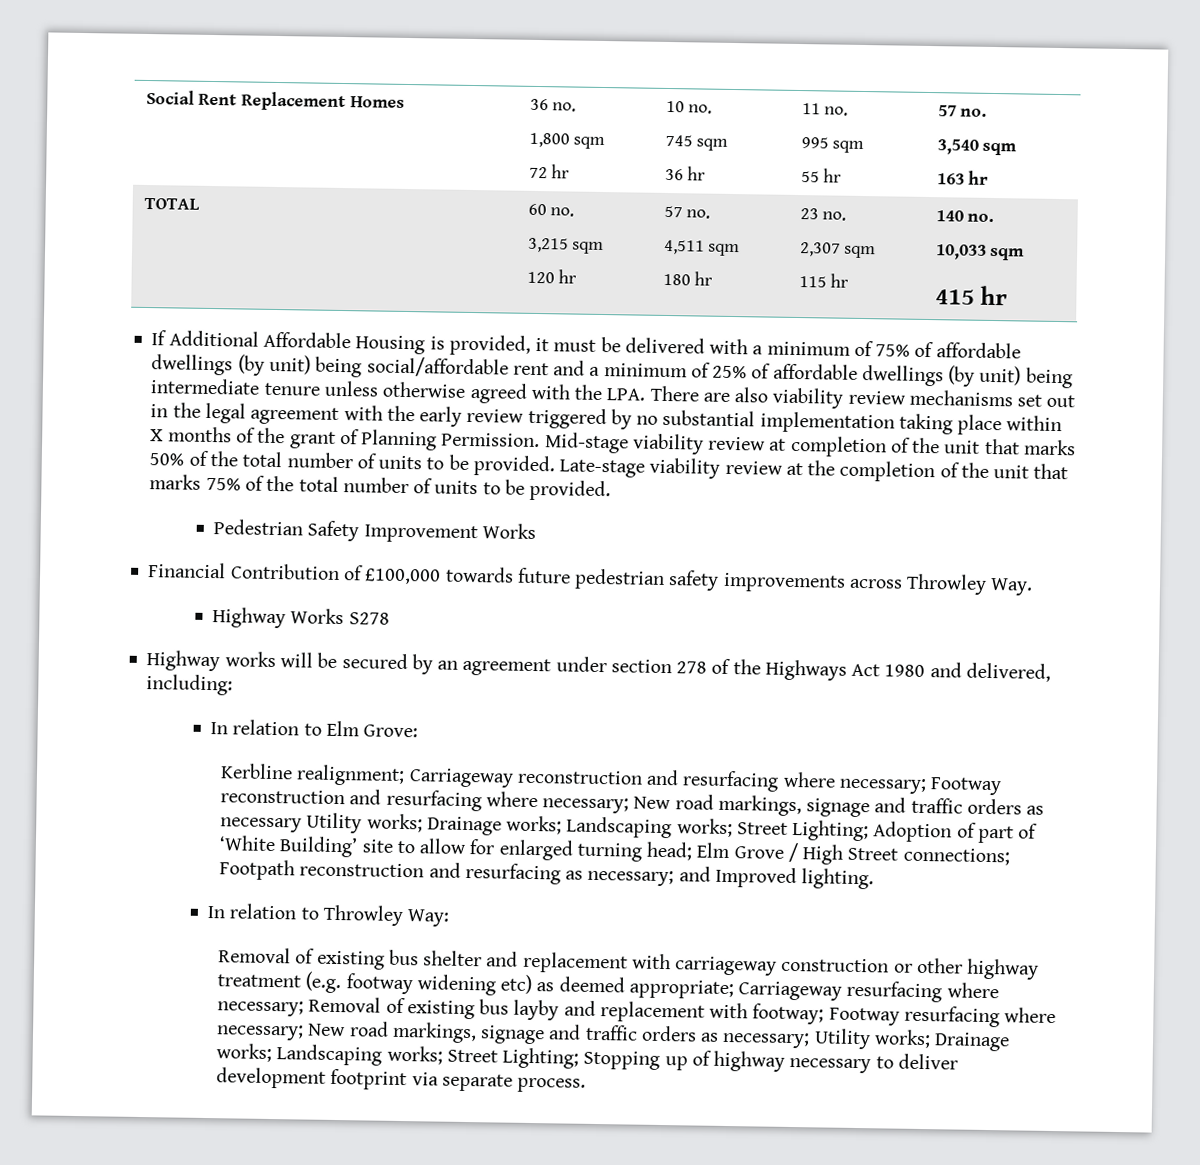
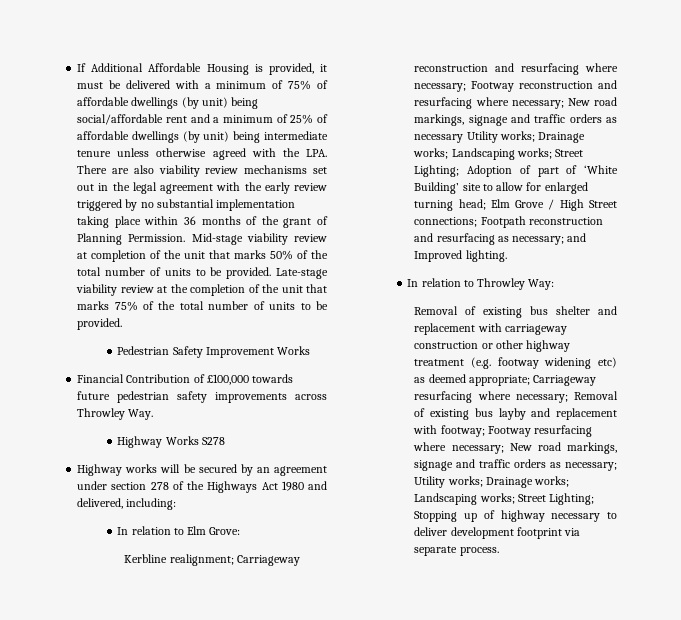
- Social Rent Replacement Homes | 36 no.
- 1,800 sqm
- 72 hr | 10 no.
- 745 sqm
- 36 hr | 11 no.
- 995 sqm
- 55 hr | 57 no.
- 3,540 sqm
- 163 hr
- TOTAL | 60 no.
- 3,215 sqm
- 120 hr | 57 no.
- 4,511 sqm
- 180 hr | 23 no.
- 2,307 sqm
- 115 hr | 140 no.
- 10,033 sqm
- 415 hr
- If Additional Affordable Housing is provided, it must be delivered with a minimum of 75% of affordable dwellings (by unit) being social/affordable rent and a minimum of 25% of affordable dwellings (by unit) being intermediate tenure unless otherwise agreed with the LPA. There are also viability review mechanisms set out in the legal agreement with the early review triggered by no substantial implementation taking place within X months of the grant of Planning Permission.
+ If Additional Affordable Housing is provided, it must be delivered with a minimum of 75% of affordable dwellings (by unit) being social/affordable rent and a minimum of 25% of affordable dwellings (by unit) being intermediate tenure unless otherwise agreed with the LPA. There are also viability review mechanisms set out in the legal agreement with the early review triggered by no substantial implementation taking place within 36 months of the grant of Planning Permission.

